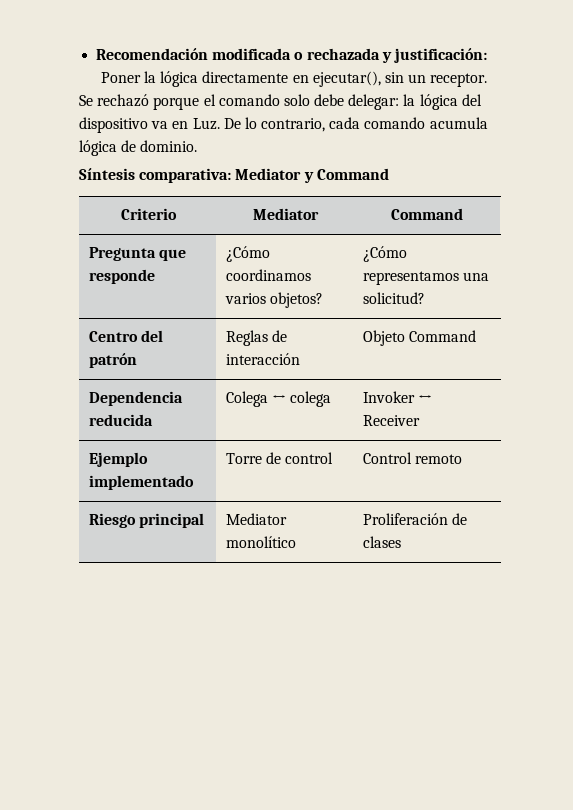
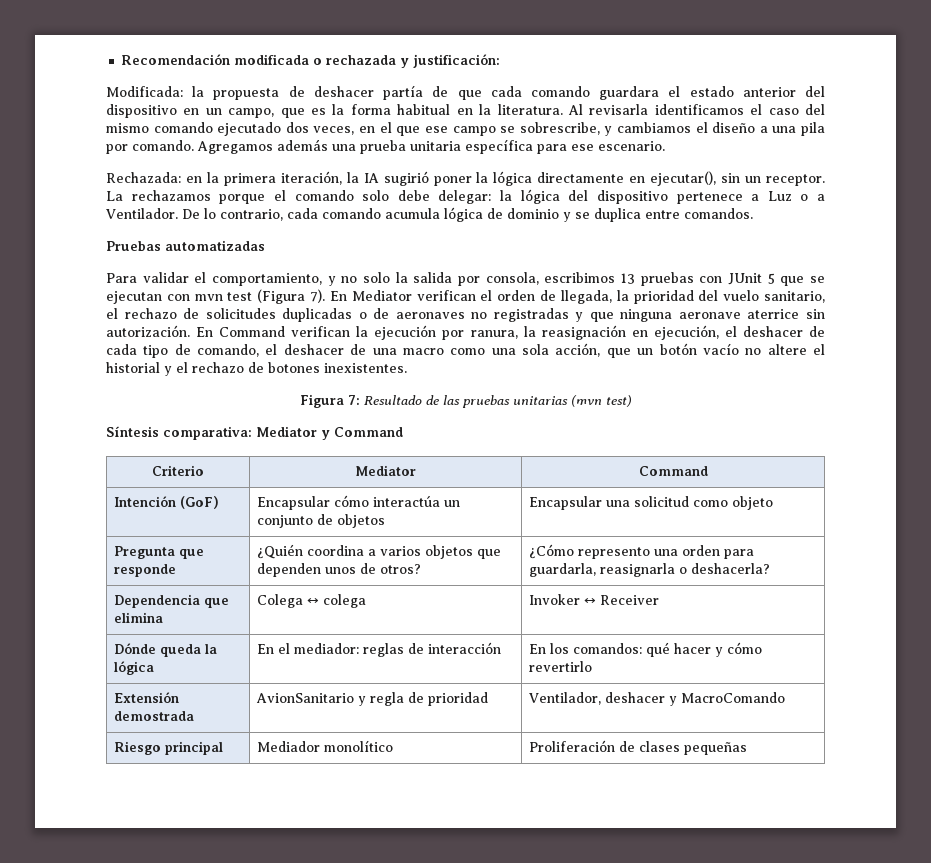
- Poner la lógica directamente en ejecutar(), sin un receptor.
+ Modificada: la propuesta de deshacer partía de que cada comando guardara el estado anterior del dispositivo en un campo, que es la forma habitual en la literatura. Al revisarla identificamos el caso del mismo comando ejecutado dos veces, en el que ese campo se sobrescribe, y cambiamos el diseño a una pila por comando. Agregamos además una prueba unitaria específica para ese escenario.
+ Rechazada: en la primera iteración, la IA sugirió poner la lógica directamente en ejecutar(), sin un receptor.
- Se rechazó porque el comando solo debe delegar: la lógica del dispositivo va en Luz. De lo contrario, cada comando acumula lógica de dominio.
+ La rechazamos porque el comando solo debe delegar: la lógica del dispositivo pertenece a Luz o a Ventilador. De lo contrario, cada comando acumula lógica de dominio y se duplica entre comandos.
+ Pruebas automatizadas
+ Para validar el comportamiento, y no solo la salida por consola, escribimos 13 pruebas con JUnit 5 que se ejecutan con mvn test (Figura 7). En Mediator verifican el orden de llegada, la prioridad del vuelo sanitario, el rechazo de solicitudes duplicadas o de aeronaves no registradas y que ninguna aeronave aterrice sin autorización. En Command verifican la ejecución por ranura, la reasignación en ejecución, el deshacer de cada tipo de comando, el deshacer de una macro como una sola acción, que un botón vacío no altere el historial y el rechazo de botones inexistentes.
+ Figura 7: Resultado de las pruebas unitarias (mvn test)
- Pregunta que responde | ¿Cómo coordinamos varios objetos? | ¿Cómo representamos una solicitud?
- Centro del patrón | Reglas de interacción | Objeto Command
+ Intención (GoF) | Encapsular cómo interactúa un conjunto de objetos | Encapsular una solicitud como objeto
+ Pregunta que responde | ¿Quién coordina a varios objetos que dependen unos de otros? | ¿Cómo represento una orden para guardarla, reasignarla o deshacerla?
- Dependencia reducida | Colega ↔ colega | Invoker ↔ Receiver
+ Dependencia que elimina | Colega ↔ colega | Invoker ↔ Receiver
- Ejemplo implementado | Torre de control | Control remoto
+ Dónde queda la lógica | En el mediador: reglas de interacción | En los comandos: qué hacer y cómo revertirlo
+ Extensión demostrada | AvionSanitario y regla de prioridad | Ventilador, deshacer y MacroComando
- Riesgo principal | Mediator monolítico | Proliferación de clases
+ Riesgo principal | Mediador monolítico | Proliferación de clases pequeñas

